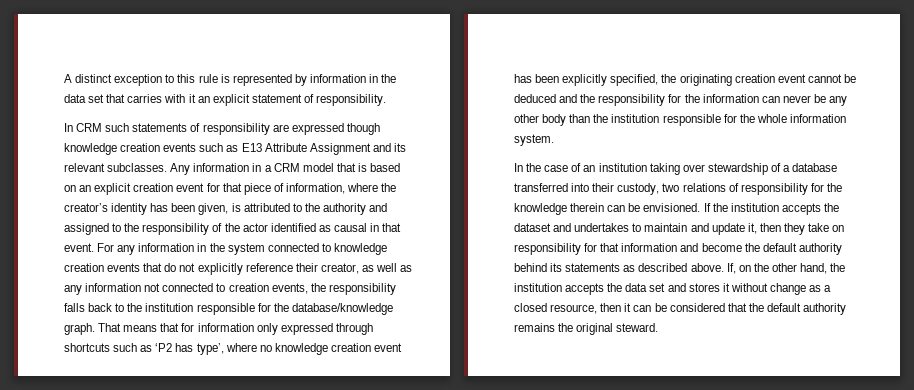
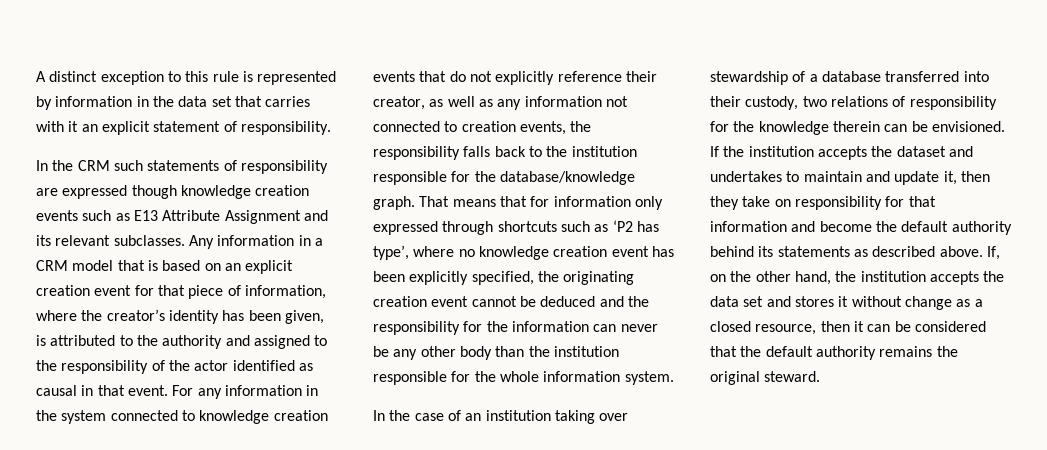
- In CRM such statements of responsibility are expressed though knowledge creation events such as E13 Attribute Assignment and its relevant subclasses.
+ In the CRM such statements of responsibility are expressed though knowledge creation events such as E13 Attribute Assignment and its relevant subclasses.

